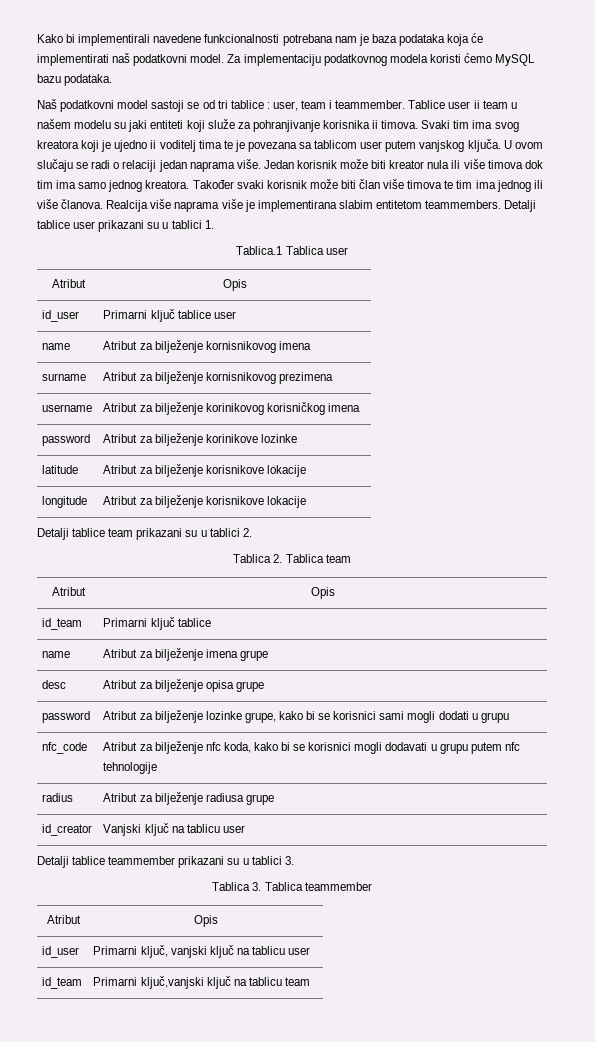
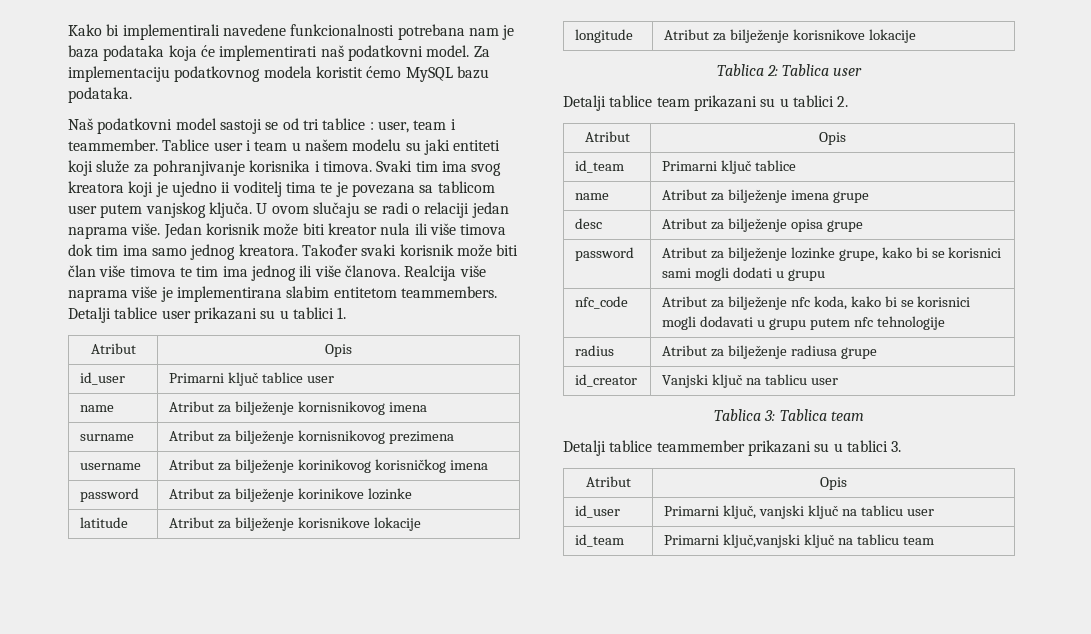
- Za implementaciju podatkovnog modela koristi ćemo MySQL bazu podataka.
+ Za implementaciju podatkovnog modela koristit ćemo MySQL bazu podataka.
- Tablice user ii team u našem modelu su jaki entiteti koji služe za pohranjivanje korisnika ii timova.
+ Tablice user i team u našem modelu su jaki entiteti koji služe za pohranjivanje korisnika i timova.
- Tablica.1 Tablica user
+ Tablica 2: Tablica user
- Tablica 2. Tablica team
+ Tablica 3: Tablica team
- Tablica 3. Tablica teammember

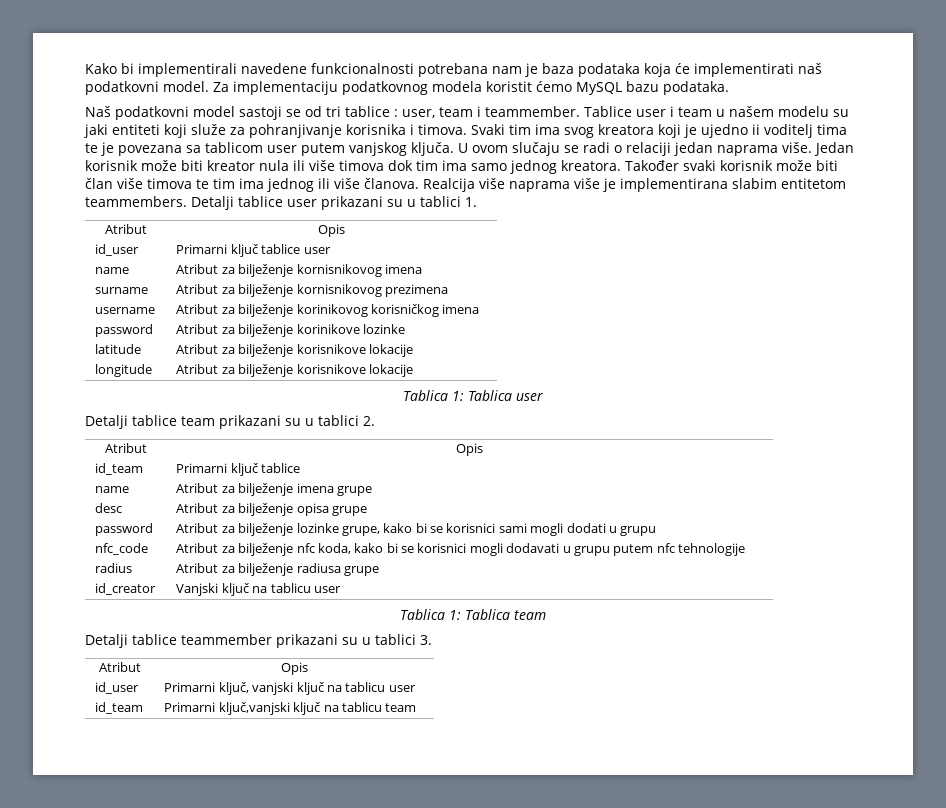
- Tablica 2: Tablica user
+ Tablica 1: Tablica user
- Tablica 3: Tablica team
+ Tablica 1: Tablica team

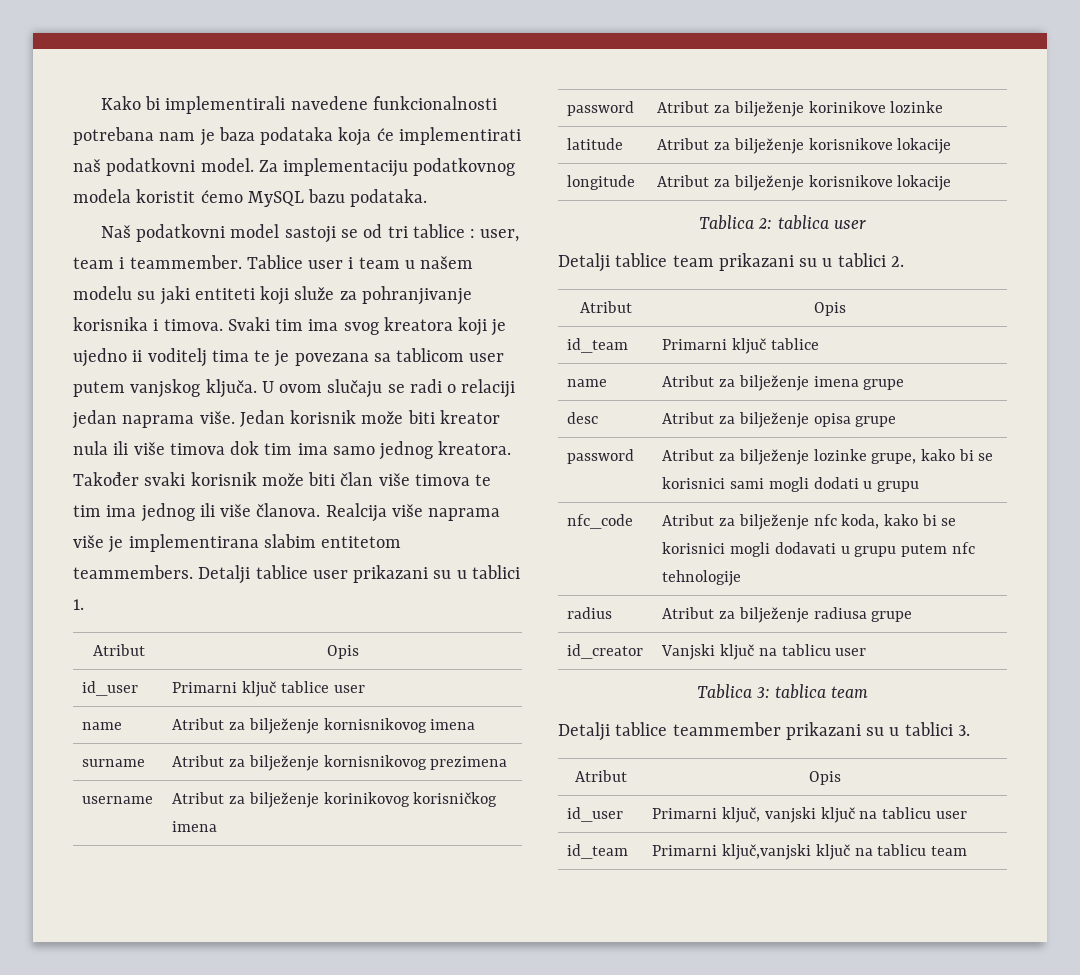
- Tablica 1: Tablica user
+ Tablica 2: tablica user
- Tablica 1: Tablica team
+ Tablica 3: tablica team

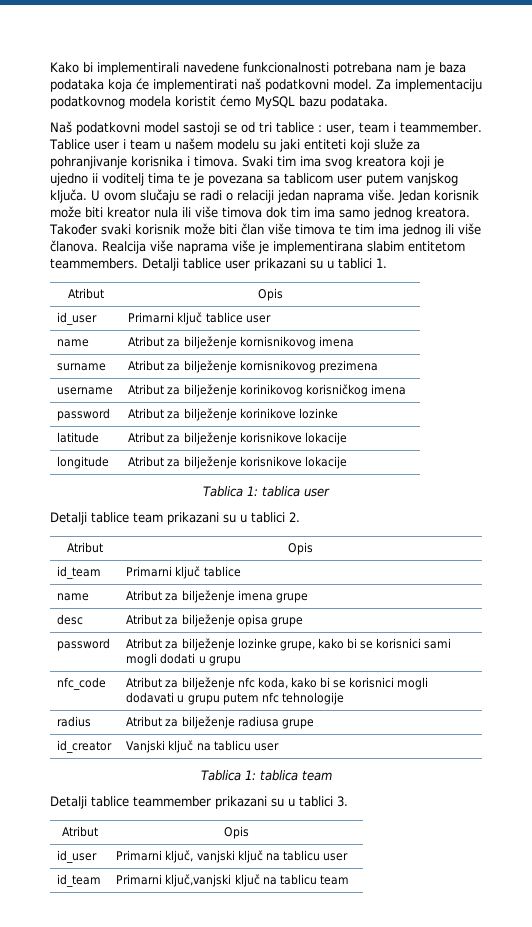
- Tablica 2: tablica user
+ Tablica 1: tablica user
- Tablica 3: tablica team
+ Tablica 1: tablica team

